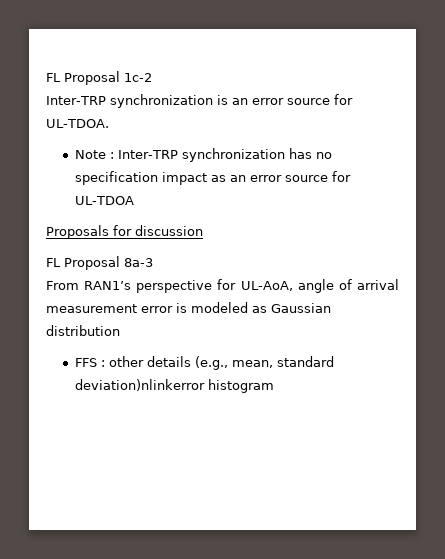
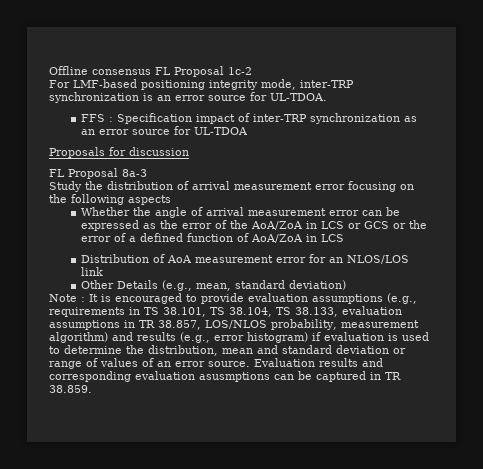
- FL Proposal 1c-2
+ Offline consensus FL Proposal 1c-2
- Inter-TRP synchronization is an error source for UL-TDOA.
+ For LMF-based positioning integrity mode, inter-TRP synchronization is an error source for UL-TDOA.
- Note : Inter-TRP synchronization has no specification impact as an error source for UL-TDOA
+ FFS : Specification impact of inter-TRP synchronization as an error source for UL-TDOA
- From RAN1’s perspective for UL-AoA, angle of arrival measurement error is modeled as Gaussian distribution
- FFS : other details (e.g., mean, standard deviation)nlinkerror histogram
+ Study the distribution of arrival measurement error focusing on the following aspects
+ Whether the angle of arrival measurement error can be expressed as the error of the AoA/ZoA in LCS or GCS or the error of a defined function of AoA/ZoA in LCS
+ Distribution of AoA measurement error for an NLOS/LOS link
+ Other Details (e.g., mean, standard deviation)
+ Note : It is encouraged to provide evaluation assumptions (e.g., requirements in TS 38.101, TS 38.104, TS 38.133, evaluation assumptions in TR 38.857, LOS/NLOS probability, measurement algorithm) and results (e.g., error histogram) if evaluation is used to determine the distribution, mean and standard deviation or range of values of an error source. Evaluation results and corresponding evaluation asusmptions can be captured in TR 38.859.

